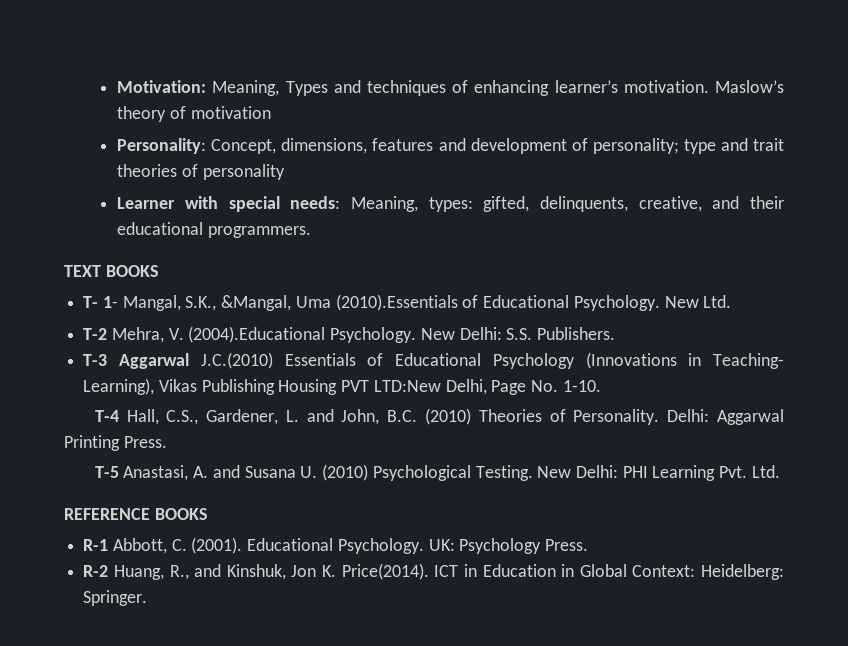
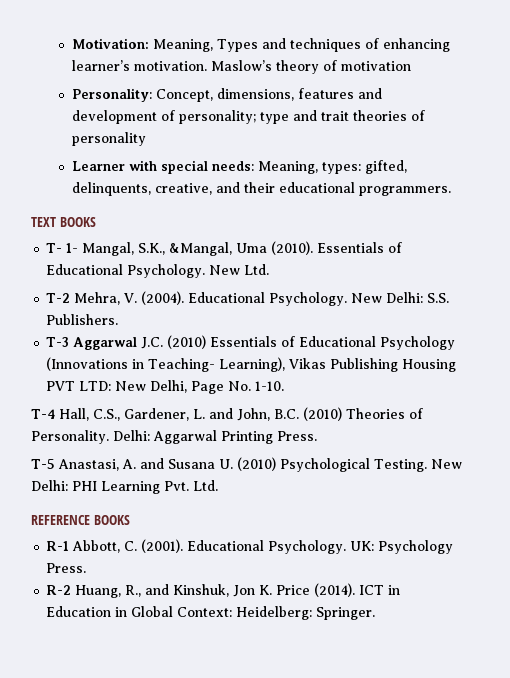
- T- 1- Mangal, S.K., &Mangal, Uma (2010).Essentials of Educational Psychology.
+ T- 1- Mangal, S.K., &Mangal, Uma (2010). Essentials of Educational Psychology.
- T-2 Mehra, V. (2004).Educational Psychology.
+ T-2 Mehra, V. (2004). Educational Psychology.
- T-3 Aggarwal J.C.(2010) Essentials of Educational Psychology (Innovations in Teaching- Learning), Vikas Publishing Housing PVT LTD:New Delhi, Page No. 1-10.
+ T-3 Aggarwal J.C. (2010) Essentials of Educational Psychology (Innovations in Teaching- Learning), Vikas Publishing Housing PVT LTD: New Delhi, Page No. 1-10.
- R-2 Huang, R., and Kinshuk, Jon K. Price(2014).
+ R-2 Huang, R., and Kinshuk, Jon K. Price (2014).

